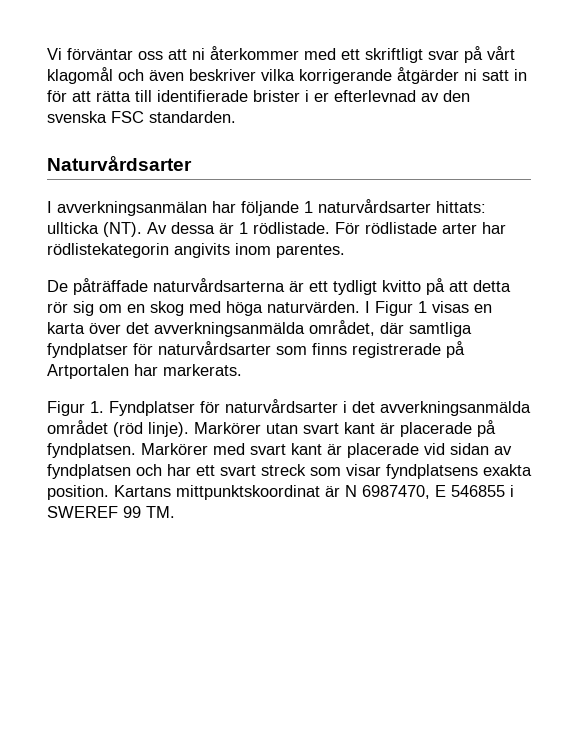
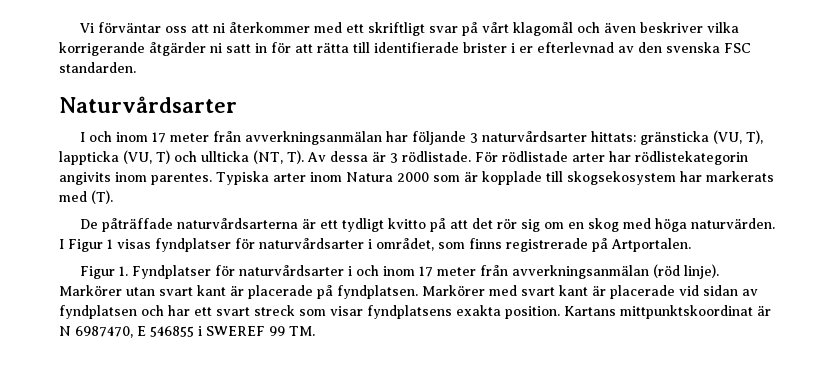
- I avverkningsanmälan har följande 1 naturvårdsarter hittats: ullticka (NT). Av dessa är 1 rödlistade.
+ I och inom 17 meter från avverkningsanmälan har följande 3 naturvårdsarter hittats: gränsticka (VU, T), lappticka (VU, T) och ullticka (NT, T). Av dessa är 3 rödlistade.
+ Typiska arter inom Natura 2000 som är kopplade till skogsekosystem har markerats med (T).
- De påträffade naturvårdsarterna är ett tydligt kvitto på att detta rör sig om en skog med höga naturvärden.
+ De påträffade naturvårdsarterna är ett tydligt kvitto på att det rör sig om en skog med höga naturvärden.
- I Figur 1 visas en karta över det avverkningsanmälda området, där samtliga fyndplatser för naturvårdsarter som finns registrerade på Artportalen har markerats.
+ I Figur 1 visas fyndplatser för naturvårdsarter i området, som finns registrerade på Artportalen.
- Figur 1. Fyndplatser för naturvårdsarter i det avverkningsanmälda området (röd linje).
+ Figur 1. Fyndplatser för naturvårdsarter i och inom 17 meter från avverkningsanmälan (röd linje).

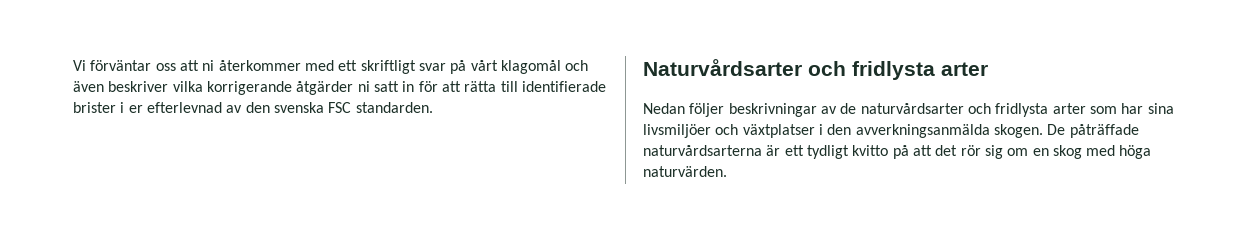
- Naturvårdsarter
- I och inom 17 meter från avverkningsanmälan har följande 3 naturvårdsarter hittats: gränsticka (VU, T), lappticka (VU, T) och ullticka (NT, T). Av dessa är 3 rödlistade. För rödlistade arter har rödlistekategorin angivits inom parentes. Typiska arter inom Natura 2000 som är kopplade till skogsekosystem har markerats med (T).
- De påträffade naturvårdsarterna är ett tydligt kvitto på att det rör sig om en skog med höga naturvärden. I Figur 1 visas fyndplatser för naturvårdsarter i området, som finns registrerade på Artportalen.
- Figur 1. Fyndplatser för naturvårdsarter i och inom 17 meter från avverkningsanmälan (röd linje). Markörer utan svart kant är placerade på fyndplatsen. Markörer med svart kant är placerade vid sidan av fyndplatsen och har ett svart streck som visar fyndplatsens exakta position. Kartans mittpunktskoordinat är N 6987470, E 546855 i SWEREF 99 TM.
+ Naturvårdsarter och fridlysta arter
+ Nedan följer beskrivningar av de naturvårdsarter och fridlysta arter som har sina livsmiljöer och växtplatser i den avverkningsanmälda skogen. De påträffade naturvårdsarterna är ett tydligt kvitto på att det rör sig om en skog med höga naturvärden.

